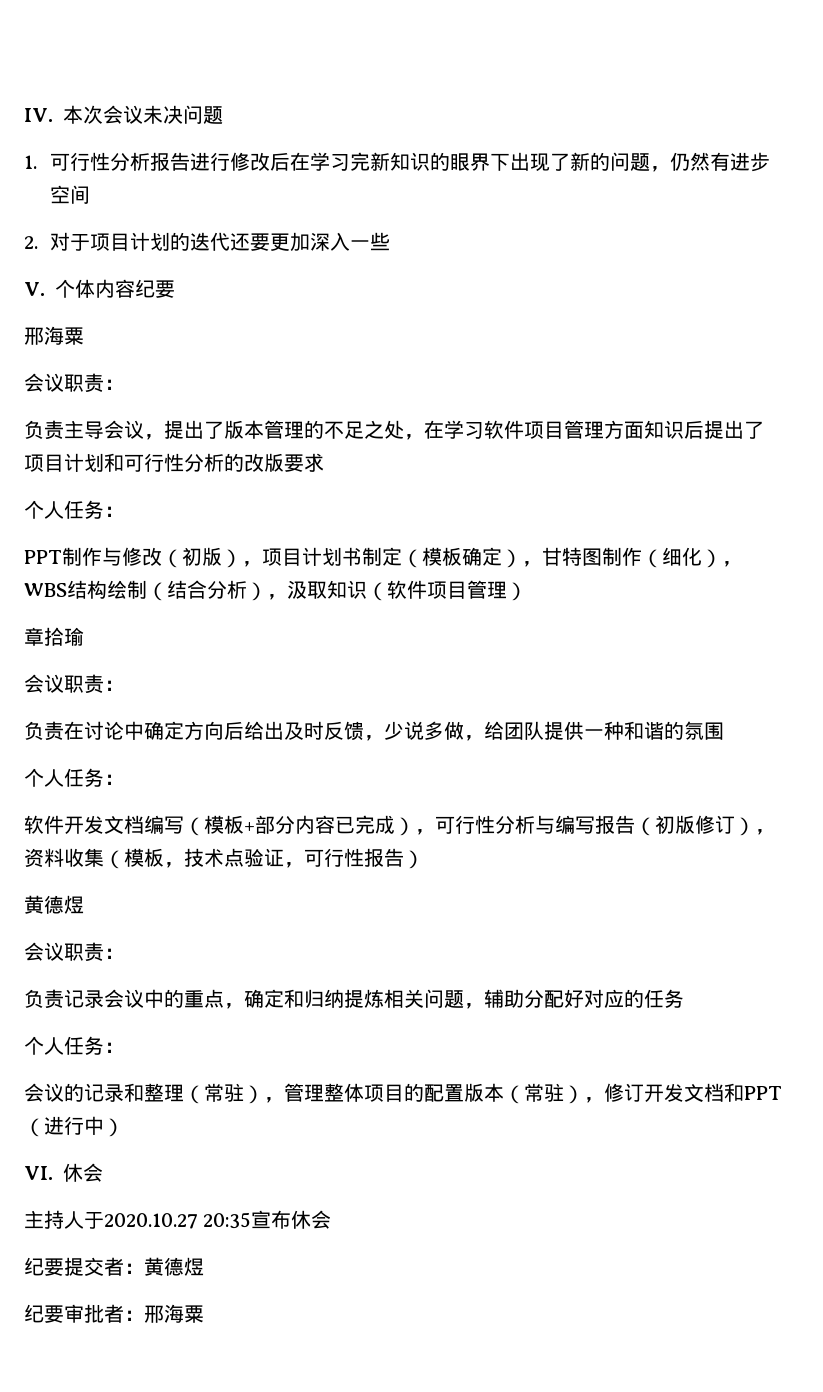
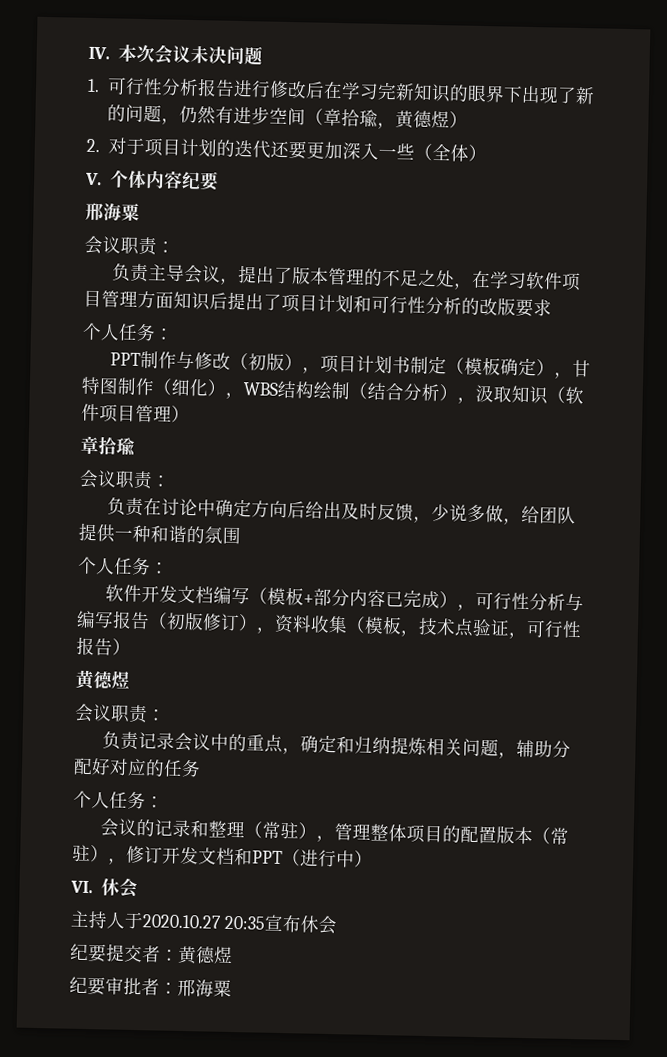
- 1.可行性分析报告进行修改后在学习完新知识的眼界下出现了新的问题，仍然有进步空间
+ 1.可行性分析报告进行修改后在学习完新知识的眼界下出现了新的问题，仍然有进步空间（章拾瑜，黄德煜）
- 2.对于项目计划的迭代还要更加深入一些
+ 2.对于项目计划的迭代还要更加深入一些（全体）

